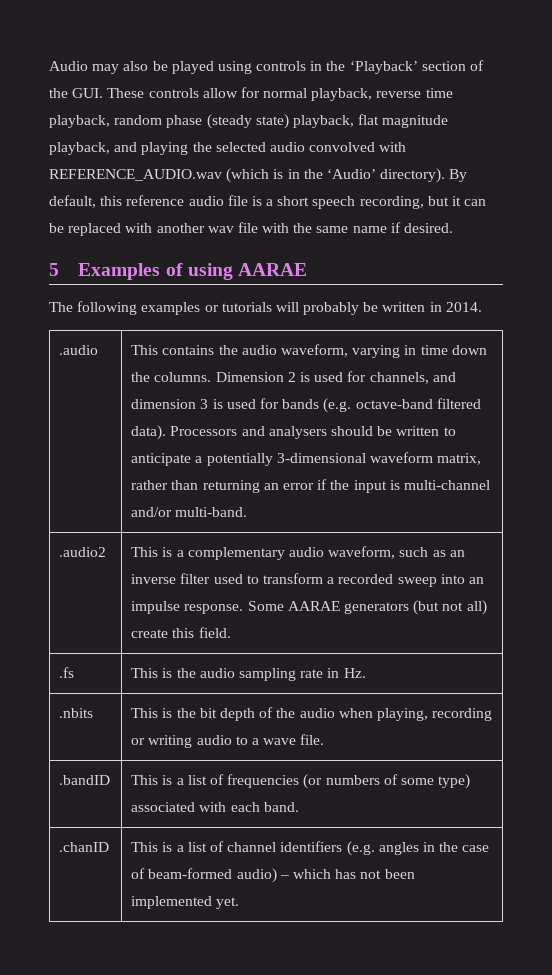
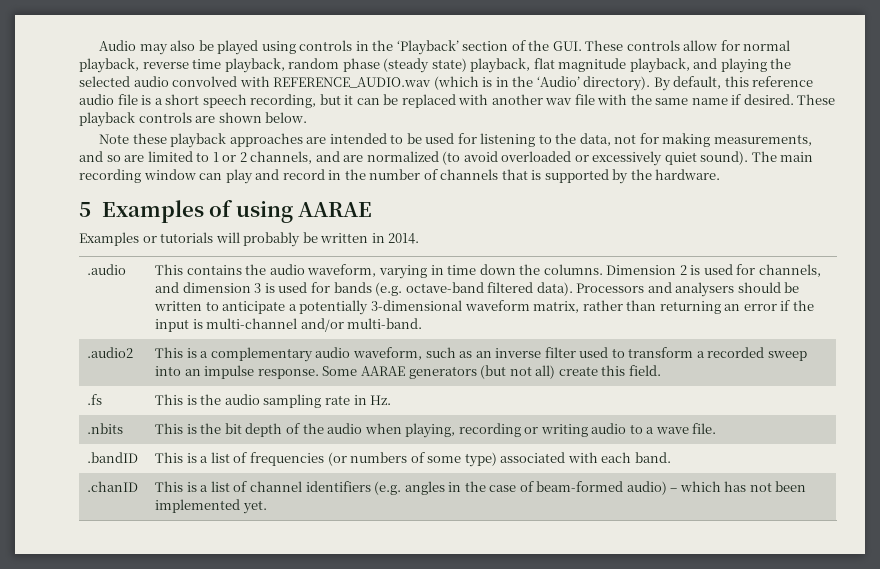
+ These playback controls are shown below.
+ Note these playback approaches are intended to be used for listening to the data, not for making measurements, and so are limited to 1 or 2 channels, and are normalized (to avoid overloaded or excessively quiet sound). The main recording window can play and record in the number of channels that is supported by the hardware.
- The following examples or tutorials will probably be written in 2014.
+ Examples or tutorials will probably be written in 2014.

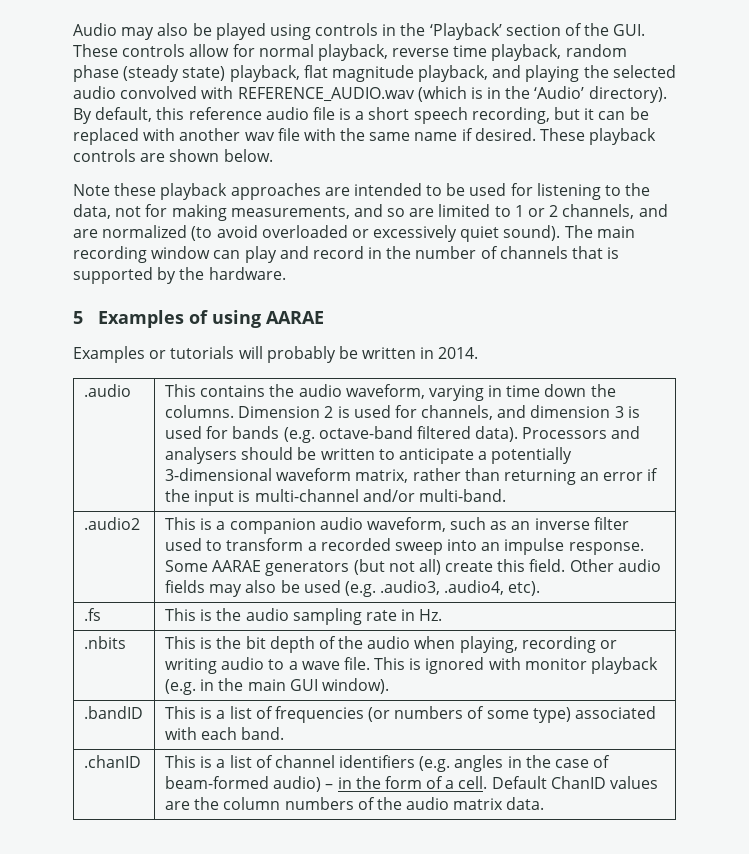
- This is a complementary audio waveform, such as an inverse filter used to transform a recorded sweep into an impulse response.
+ This is a companion audio waveform, such as an inverse filter used to transform a recorded sweep into an impulse response.
+ Other audio fields may also be used (e.g. .audio3, .audio4, etc).
- .nbits | This is the bit depth of the audio when playing, recording or writing audio to a wave file.
+ .nbits | This is the bit depth of the audio when playing, recording or writing audio to a wave file. This is ignored with monitor playback (e.g. in the main GUI window).
- .chanID | This is a list of channel identifiers (e.g. angles in the case of beam-formed audio) – which has not been implemented yet.
+ .chanID | This is a list of channel identifiers (e.g. angles in the case of beam-formed audio) – in the form of a cell. Default ChanID values are the column numbers of the audio matrix data.

